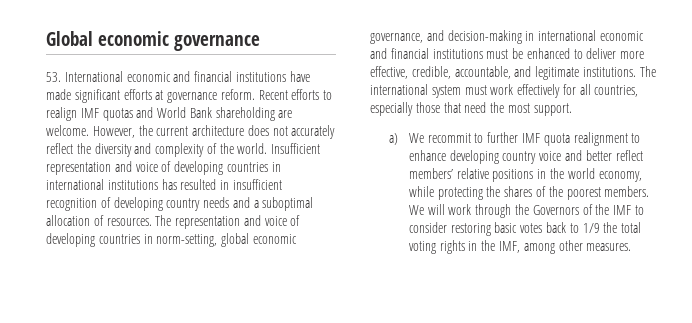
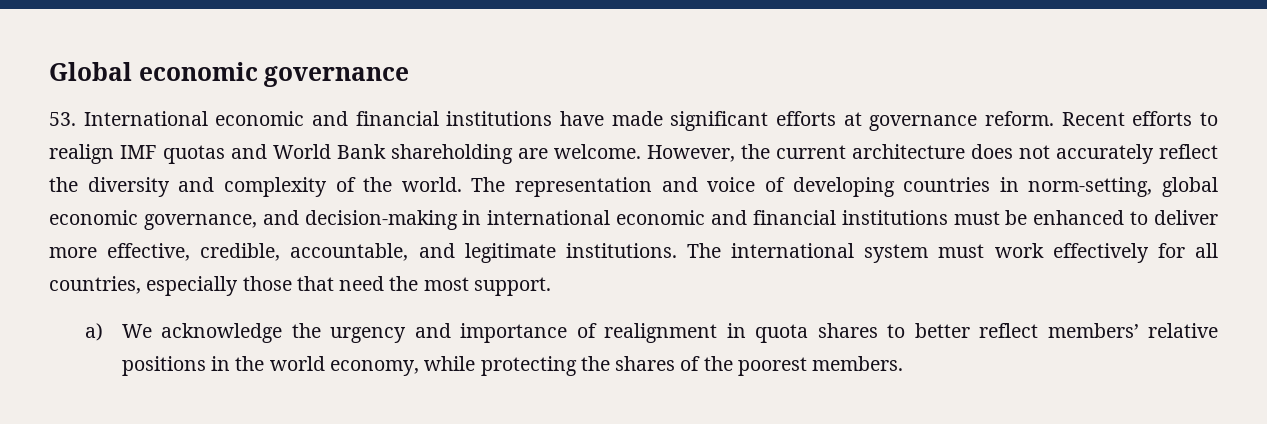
- Insufficient representation and voice of developing countries in international institutions has resulted in insufficient recognition of developing country needs and a suboptimal allocation of resources.
- a) We recommit to further IMF quota realignment to enhance developing country voice and better reflect members’ relative positions in the world economy, while protecting the shares of the poorest members. We will work through the Governors of the IMF to consider restoring basic votes back to 1/9 the total voting rights in the IMF, among other measures.
+ a) We acknowledge the urgency and importance of realignment in quota shares to better reflect members’ relative positions in the world economy, while protecting the shares of the poorest members.

